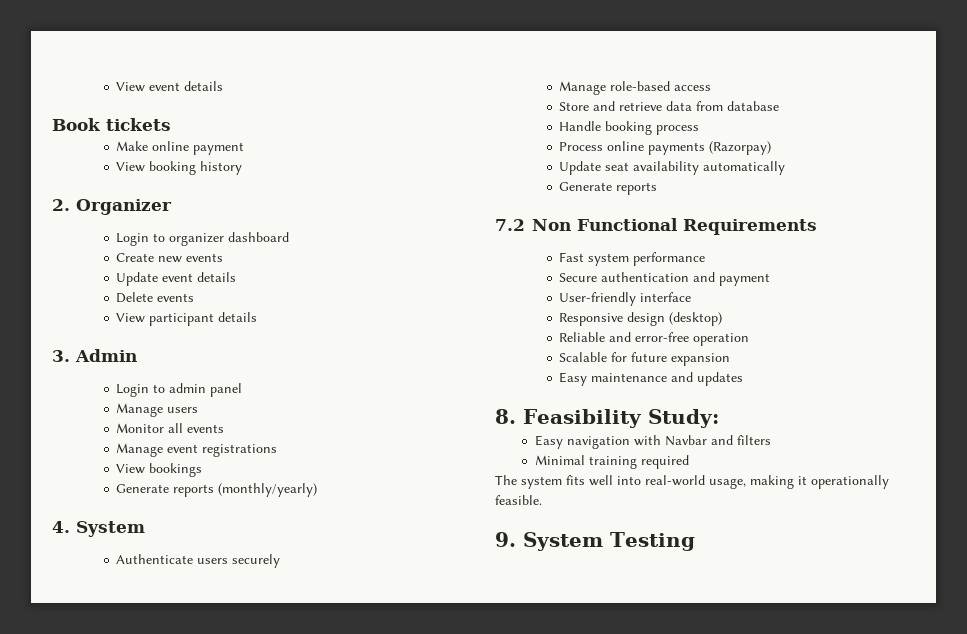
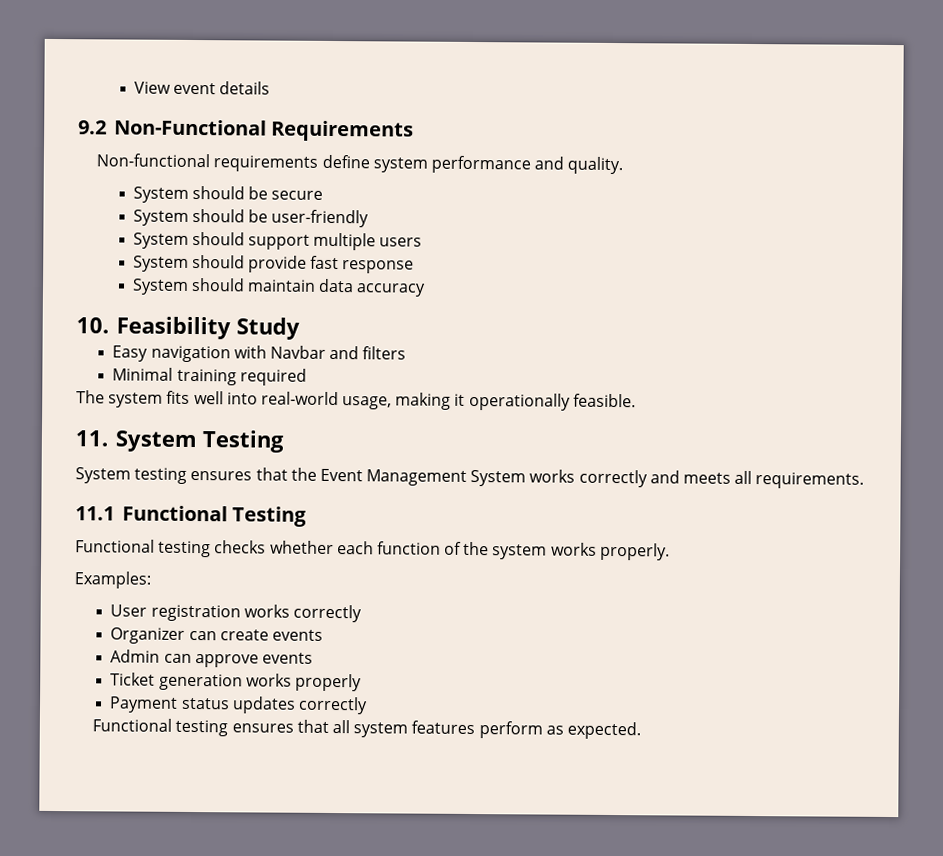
- Book tickets
- Make online payment
- View booking history
- 2. Organizer
- Login to organizer dashboard
- Create new events
- Update event details
- Delete events
- View participant details
- 3. Admin
- Login to admin panel
- Manage users
- Monitor all events
- Manage event registrations
- View bookings
- Generate reports (monthly/yearly)
- 4. System
- Authenticate users securely
- Manage role-based access
- Store and retrieve data from database
- Handle booking process
- Process online payments (Razorpay)
- Update seat availability automatically
- Generate reports
- 7.2 Non Functional Requirements
- Fast system performance
- Secure authentication and payment
- User-friendly interface
- Responsive design (desktop)
- Reliable and error-free operation
- Scalable for future expansion
- Easy maintenance and updates
- 8. Feasibility Study:
+ 9.2 Non-Functional Requirements
+ Non-functional requirements define system performance and quality.
+ System should be secure
+ System should be user-friendly
+ System should support multiple users
+ System should provide fast response
+ System should maintain data accuracy
+ 10. Feasibility Study
- 9. System Testing
+ 11. System Testing
+ System testing ensures that the Event Management System works correctly and meets all requirements.
+ 11.1 Functional Testing
+ Functional testing checks whether each function of the system works properly.
+ Examples:
+ User registration works correctly
+ Organizer can create events
+ Admin can approve events
+ Ticket generation works properly
+ Payment status updates correctly
+ Functional testing ensures that all system features perform as expected.

